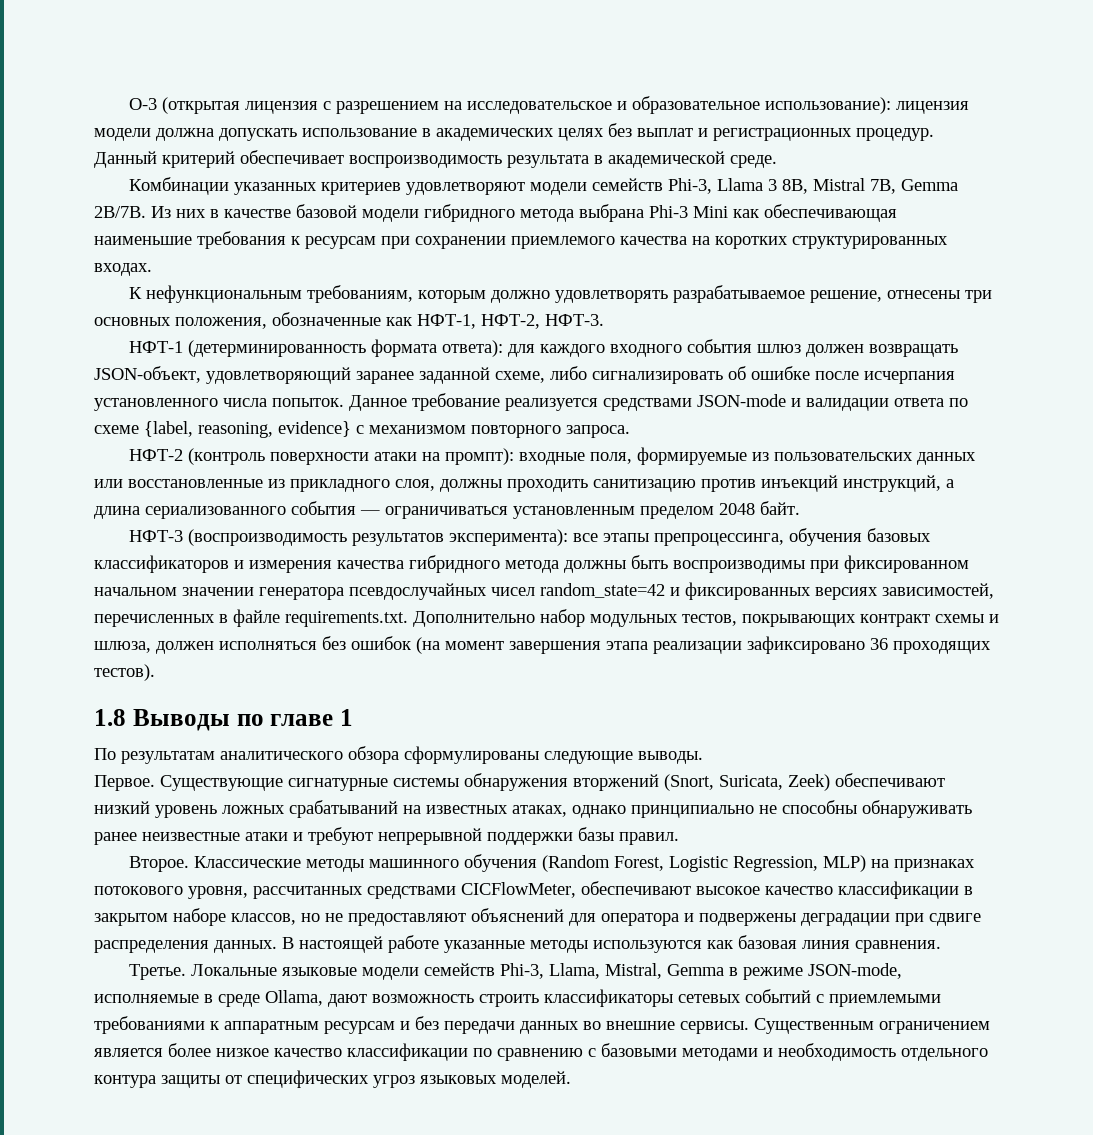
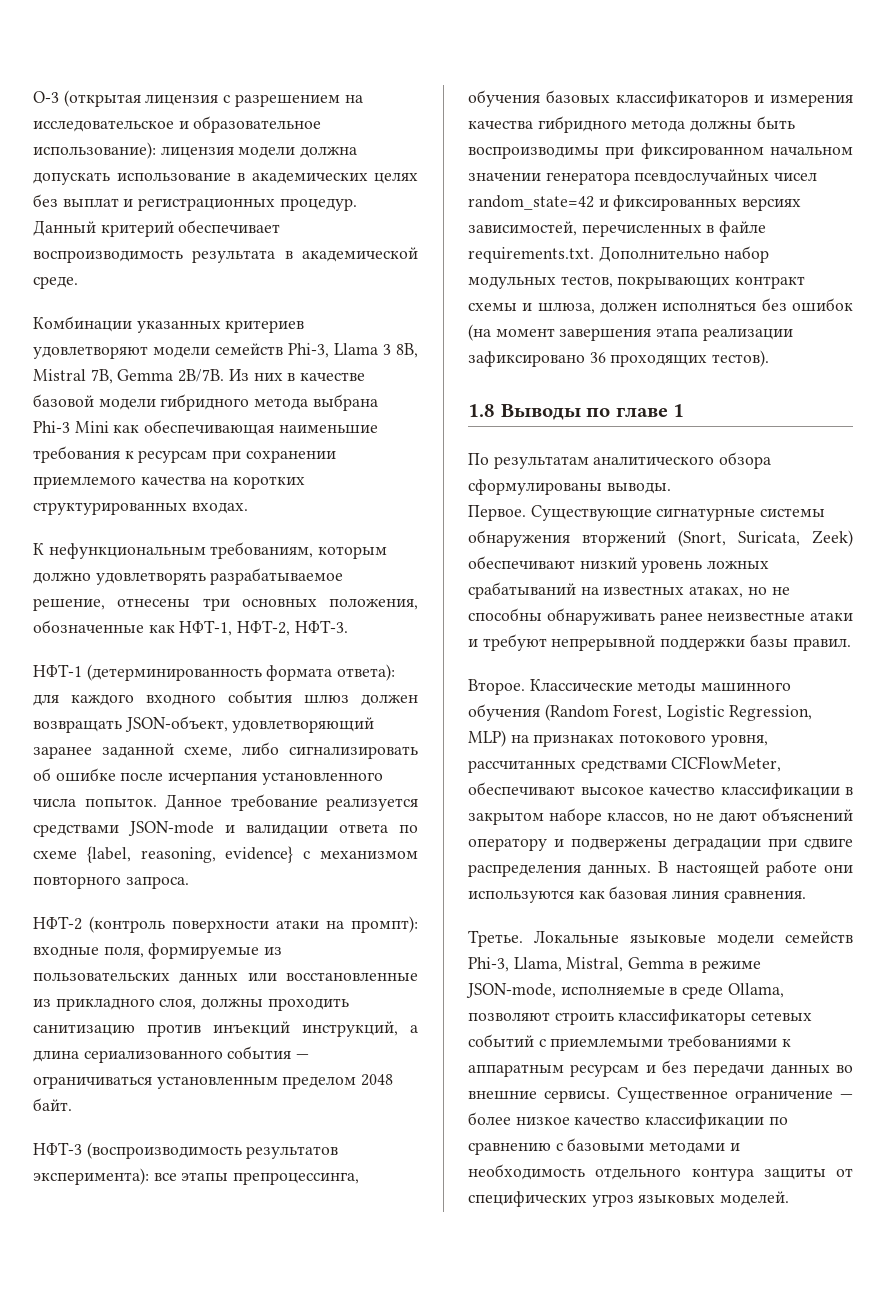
- По результатам аналитического обзора сформулированы следующие выводы.
+ По результатам аналитического обзора сформулированы выводы.
- Существующие сигнатурные системы обнаружения вторжений (Snort, Suricata, Zeek) обеспечивают низкий уровень ложных срабатываний на известных атаках, однако принципиально не способны обнаруживать ранее неизвестные атаки и требуют непрерывной поддержки базы правил.
+ Существующие сигнатурные системы обнаружения вторжений (Snort, Suricata, Zeek) обеспечивают низкий уровень ложных срабатываний на известных атаках, но не способны обнаруживать ранее неизвестные атаки и требуют непрерывной поддержки базы правил.
- Классические методы машинного обучения (Random Forest, Logistic Regression, MLP) на признаках потокового уровня, рассчитанных средствами CICFlowMeter, обеспечивают высокое качество классификации в закрытом наборе классов, но не предоставляют объяснений для оператора и подвержены деградации при сдвиге распределения данных.
+ Классические методы машинного обучения (Random Forest, Logistic Regression, MLP) на признаках потокового уровня, рассчитанных средствами CICFlowMeter, обеспечивают высокое качество классификации в закрытом наборе классов, но не дают объяснений оператору и подвержены деградации при сдвиге распределения данных.
- В настоящей работе указанные методы используются как базовая линия сравнения.
+ В настоящей работе они используются как базовая линия сравнения.
- Локальные языковые модели семейств Phi-3, Llama, Mistral, Gemma в режиме JSON-mode, исполняемые в среде Ollama, дают возможность строить классификаторы сетевых событий с приемлемыми требованиями к аппаратным ресурсам и без передачи данных во внешние сервисы.
+ Локальные языковые модели семейств Phi-3, Llama, Mistral, Gemma в режиме JSON-mode, исполняемые в среде Ollama, позволяют строить классификаторы сетевых событий с приемлемыми требованиями к аппаратным ресурсам и без передачи данных во внешние сервисы.
- Существенным ограничением является более низкое качество классификации по сравнению с базовыми методами и необходимость отдельного контура защиты от специфических угроз языковых моделей.
+ Существенное ограничение — более низкое качество классификации по сравнению с базовыми методами и необходимость отдельного контура защиты от специфических угроз языковых моделей.

